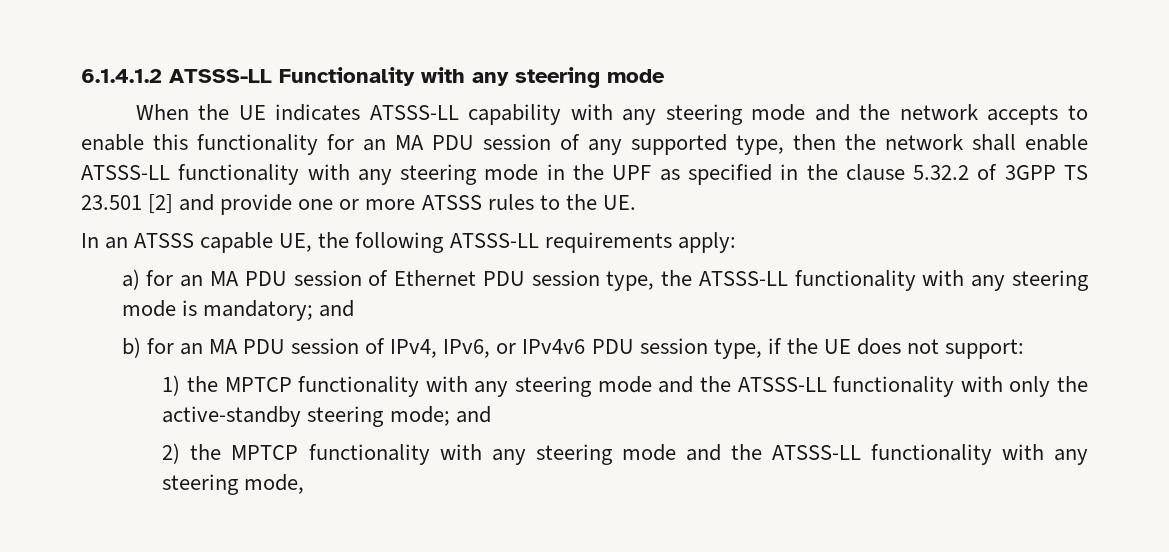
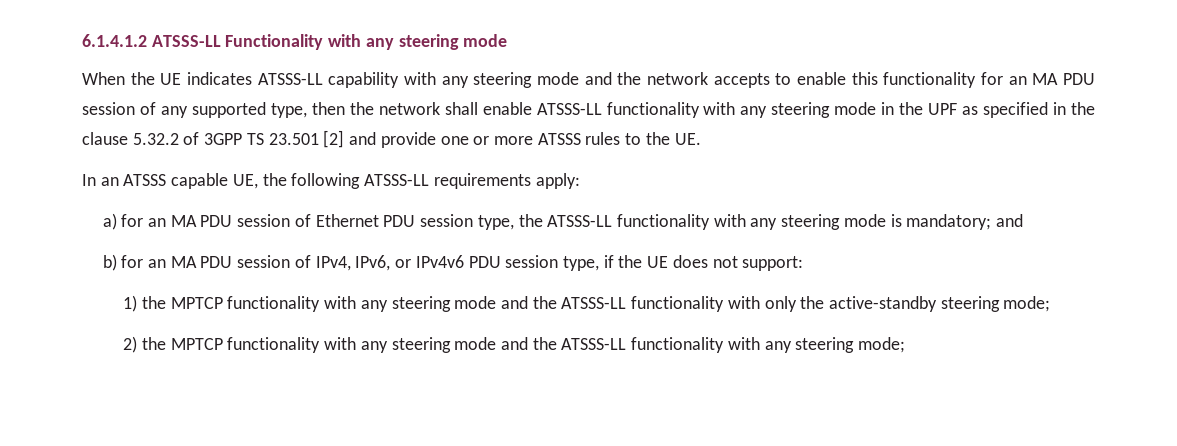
- 1) the MPTCP functionality with any steering mode and the ATSSS-LL functionality with only the active-standby steering mode; and
+ 1) the MPTCP functionality with any steering mode and the ATSSS-LL functionality with only the active-standby steering mode;
- 2) the MPTCP functionality with any steering mode and the ATSSS-LL functionality with any steering mode,
+ 2) the MPTCP functionality with any steering mode and the ATSSS-LL functionality with any steering mode;

